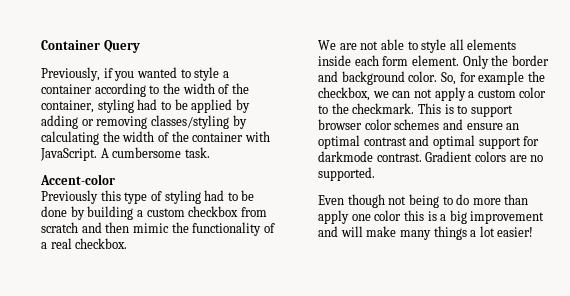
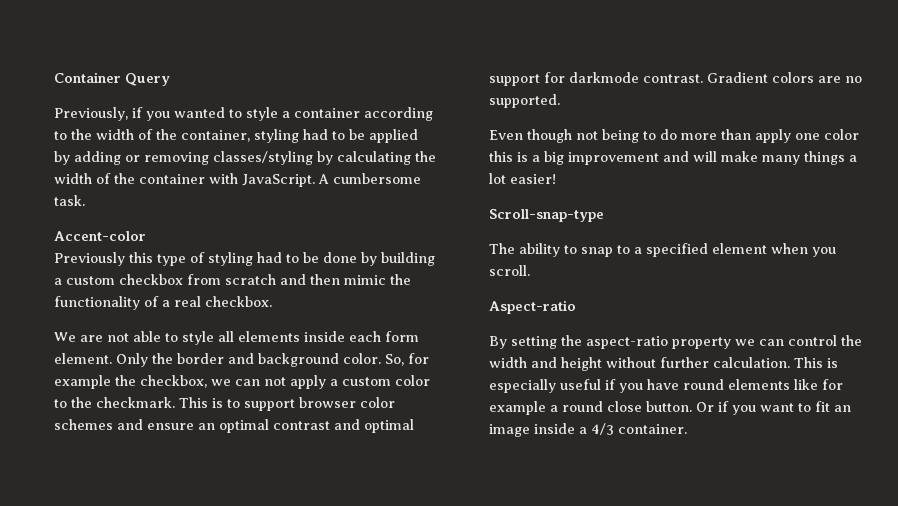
+ Scroll-snap-type
+ The ability to snap to a specified element when you scroll.
+ Aspect-ratio
+ By setting the aspect-ratio property we can control the width and height without further calculation. This is especially useful if you have round elements like for example a round close button. Or if you want to fit an image inside a 4/3 container.

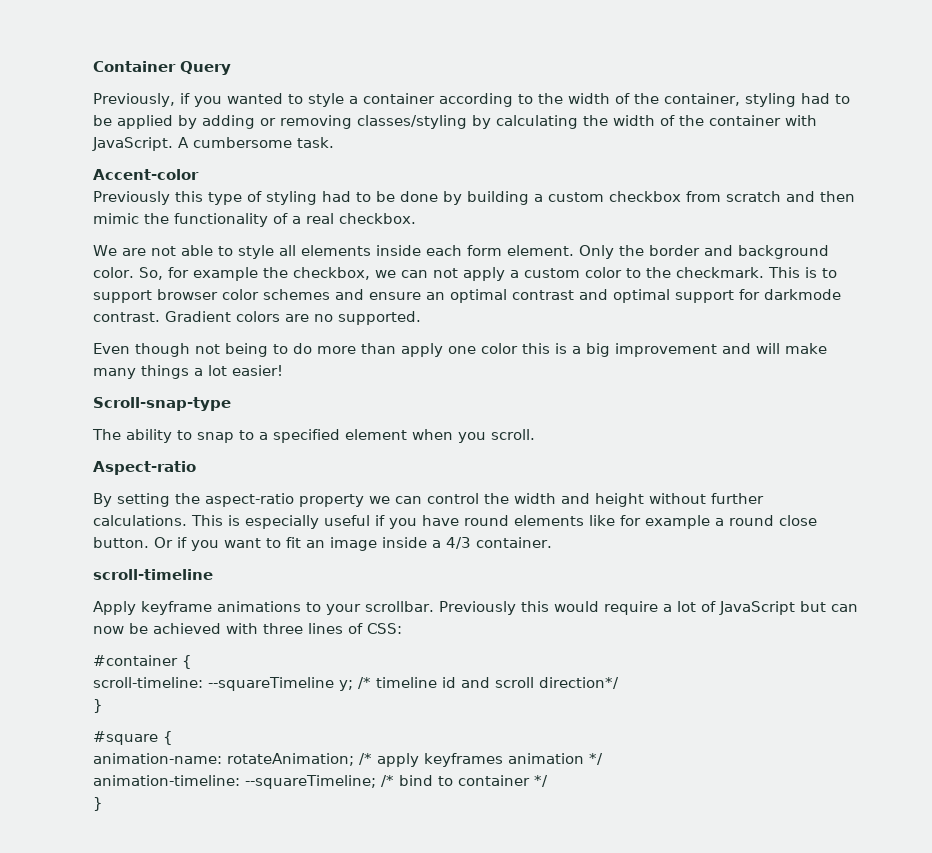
- By setting the aspect-ratio property we can control the width and height without further calculation.
+ By setting the aspect-ratio property we can control the width and height without further calculations.
+ scroll-timeline
+ Apply keyframe animations to your scrollbar. Previously this would require a lot of JavaScript but can now be achieved with three lines of CSS:
+ #container {
+ scroll-timeline: --squareTimeline y; /* timeline id and scroll direction*/
+ }
+ #square {
+ animation-name: rotateAnimation; /* apply keyframes animation */
+ animation-timeline: --squareTimeline; /* bind to container */
+ }

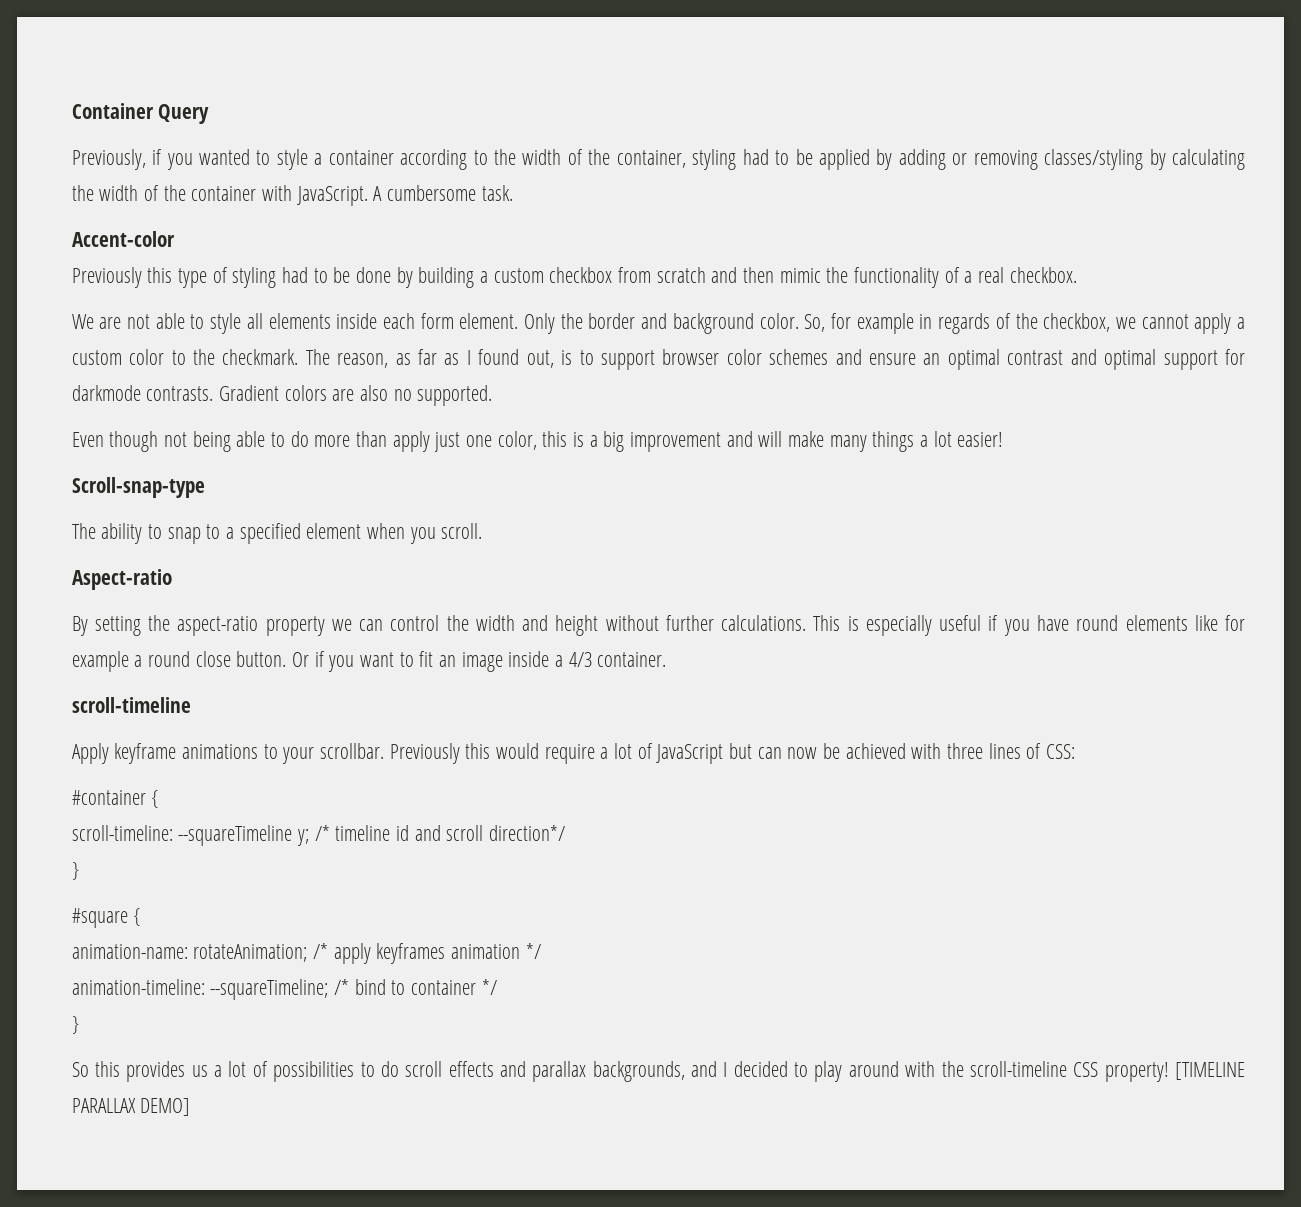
- So, for example the checkbox, we can not apply a custom color to the checkmark.
+ So, for example in regards of the checkbox, we cannot apply a custom color to the checkmark.
- This is to support browser color schemes and ensure an optimal contrast and optimal support for darkmode contrast.
+ The reason, as far as I found out, is to support browser color schemes and ensure an optimal contrast and optimal support for darkmode contrasts.
- Gradient colors are no supported.
+ Gradient colors are also no supported.
- Even though not being to do more than apply one color this is a big improvement and will make many things a lot easier!
+ Even though not being able to do more than apply just one color, this is a big improvement and will make many things a lot easier!
+ So this provides us a lot of possibilities to do scroll effects and parallax backgrounds, and I decided to play around with the scroll-timeline CSS property! [TIMELINE PARALLAX DEMO]

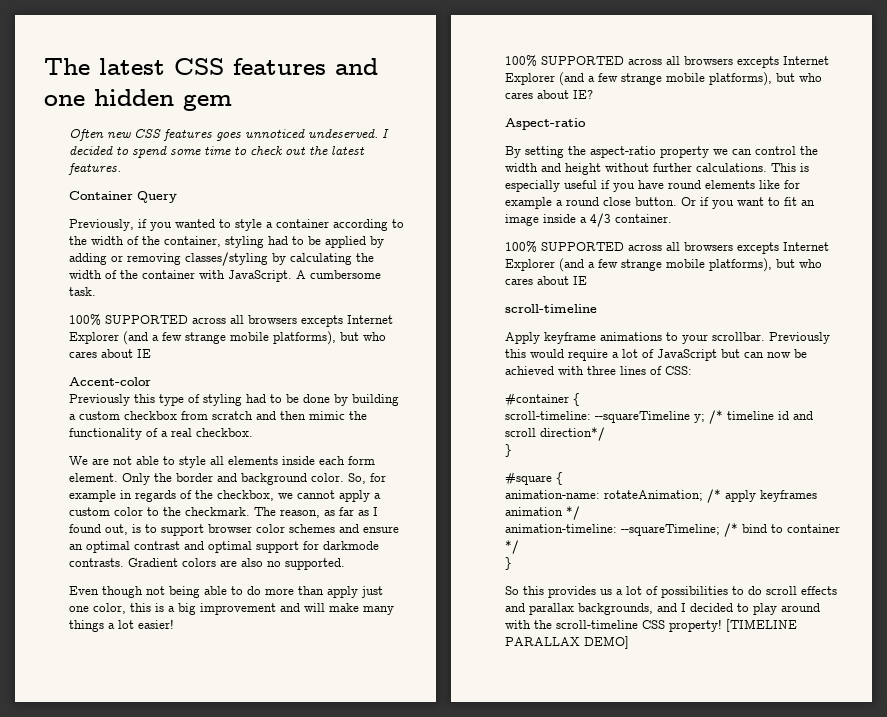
+ The latest CSS features and one hidden gem
+ Often new CSS features goes unnoticed undeserved. I decided to spend some time to check out the latest features.
  A cumbersome task.
+ 100% SUPPORTED across all browsers excepts Internet Explorer (and a few strange mobile platforms), but who cares about IE
- Scroll-snap-type
- The ability to snap to a specified element when you scroll.
+ 100% SUPPORTED across all browsers excepts Internet Explorer (and a few strange mobile platforms), but who cares about IE?
  Or if you want to fit an image inside a 4/3 container.
+ 100% SUPPORTED across all browsers excepts Internet Explorer (and a few strange mobile platforms), but who cares about IE

